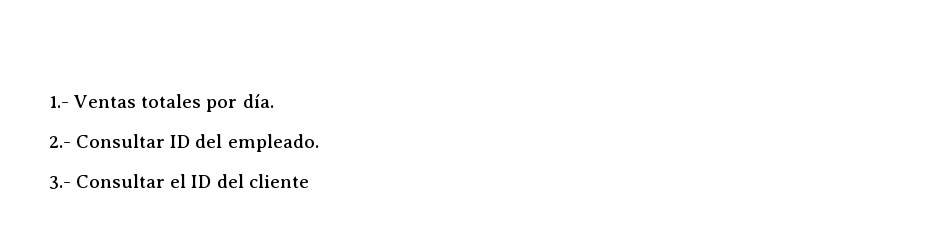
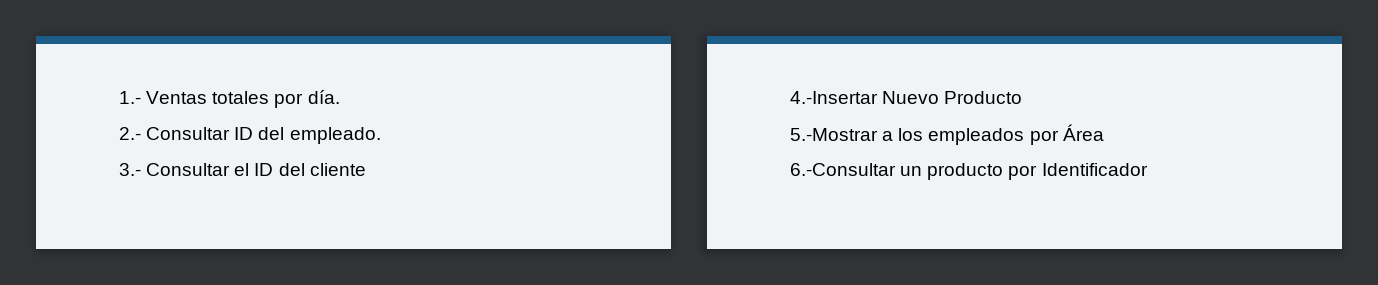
+ 4.-Insertar Nuevo Producto
+ 5.-Mostrar a los empleados por Área
+ 6.-Consultar un producto por Identificador

